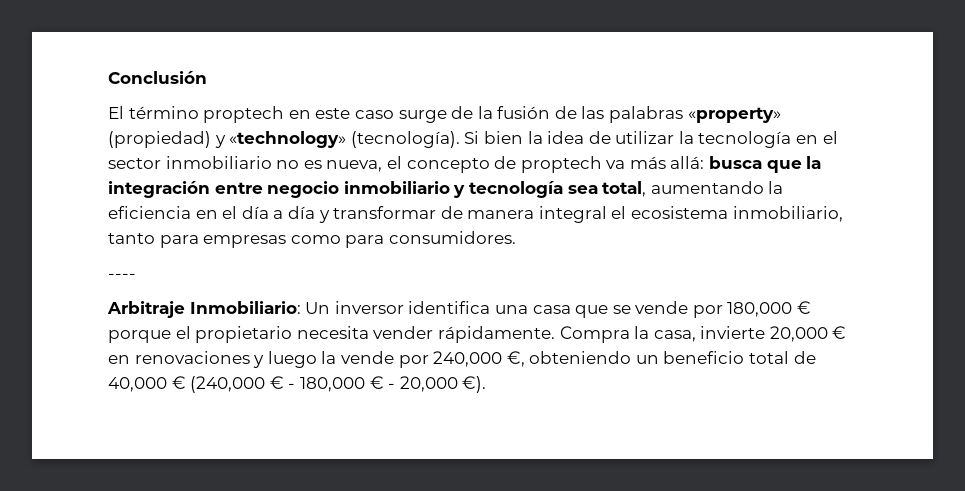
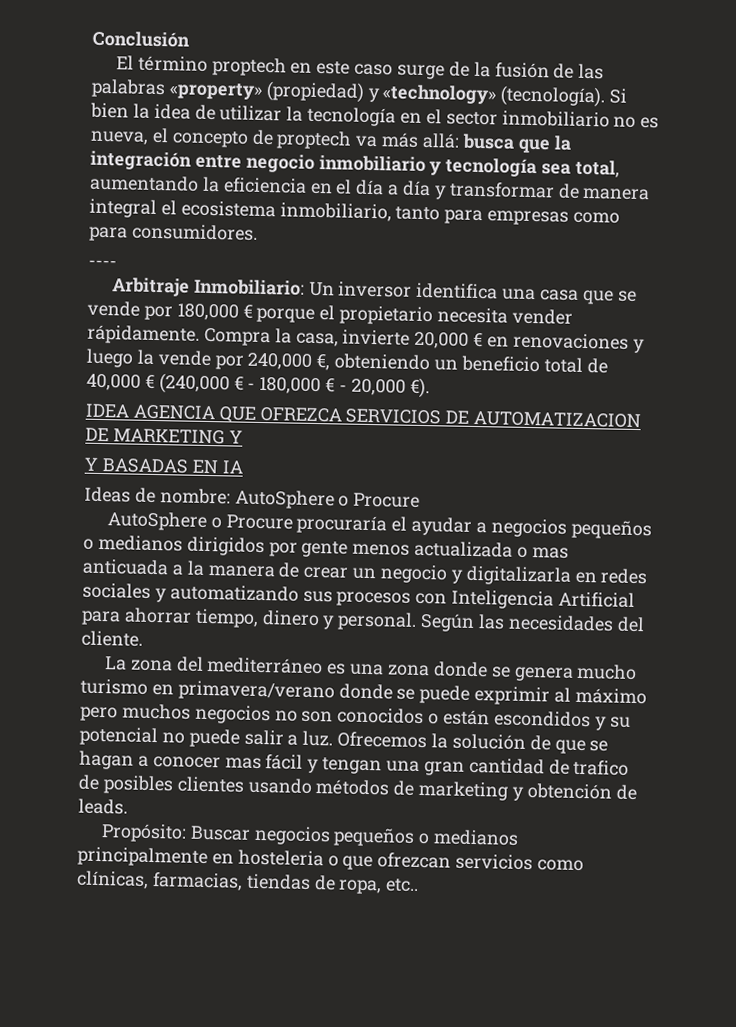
+ IDEA AGENCIA QUE OFREZCA SERVICIOS DE AUTOMATIZACION DE MARKETING Y
+ Y BASADAS EN IA
+ Ideas de nombre: AutoSphere o Procure
+ AutoSphere o Procure procuraría el ayudar a negocios pequeños o medianos dirigidos por gente menos actualizada o mas anticuada a la manera de crear un negocio y digitalizarla en redes sociales y automatizando sus procesos con Inteligencia Artificial para ahorrar tiempo, dinero y personal. Según las necesidades del cliente.
+ La zona del mediterráneo es una zona donde se genera mucho turismo en primavera/verano donde se puede exprimir al máximo pero muchos negocios no son conocidos o están escondidos y su potencial no puede salir a luz. Ofrecemos la solución de que se hagan a conocer mas fácil y tengan una gran cantidad de trafico de posibles clientes usando métodos de marketing y obtención de leads.
+ Propósito: Buscar negocios pequeños o medianos principalmente en hosteleria o que ofrezcan servicios como clínicas, farmacias, tiendas de ropa, etc..

